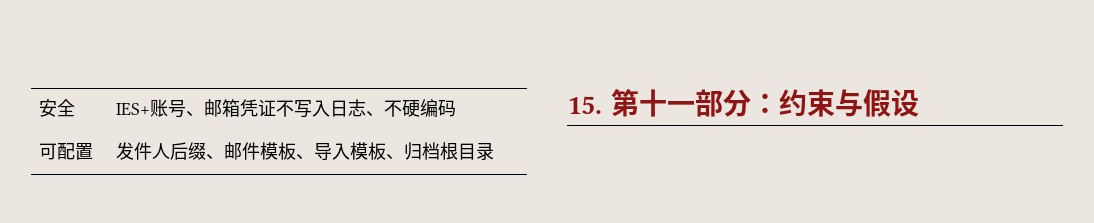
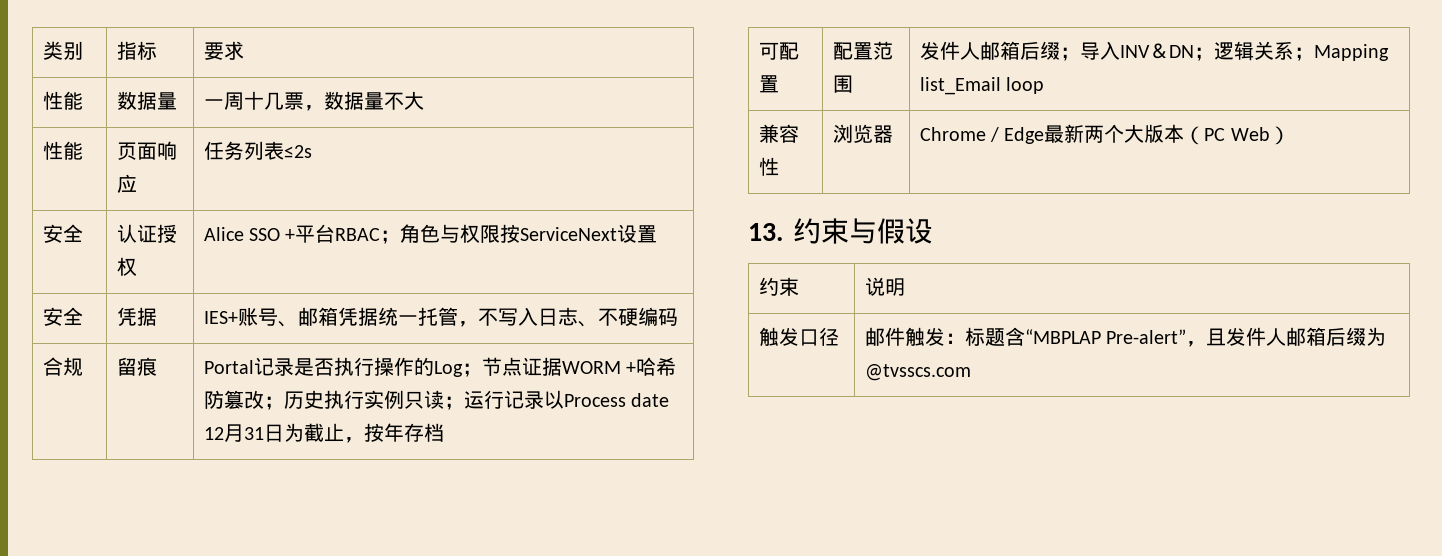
- 安全 | IES+账号、邮箱凭证不写入日志、不硬编码
+ 类别 | 指标 | 要求
+ 性能 | 数据量 | 一周十几票，数据量不大
+ 性能 | 页面响应 | 任务列表≤2s
+ 安全 | 认证授权 | Alice SSO +平台RBAC；角色与权限按ServiceNext设置
+ 安全 | 凭据 | IES+账号、邮箱凭据统一托管，不写入日志、不硬编码
+ 合规 | 留痕 | Portal记录是否执行操作的Log；节点证据WORM +哈希防篡改；历史执行实例只读；运行记录以Process date 12月31日为截止，按年存档
- 可配置 | 发件人后缀、邮件模板、导入模板、归档根目录
- 15.第十一部分：约束与假设
+ 可配置 | 配置范围 | 发件人邮箱后缀；导入INV＆DN；逻辑关系；Mapping list_Email loop
+ 兼容性 | 浏览器 | Chrome / Edge最新两个大版本（PC Web）
+ 13.约束与假设
+ 约束 | 说明
+ 触发口径 | 邮件触发：标题含“MBPLAP Pre-alert”，且发件人邮箱后缀为@tvsscs.com

